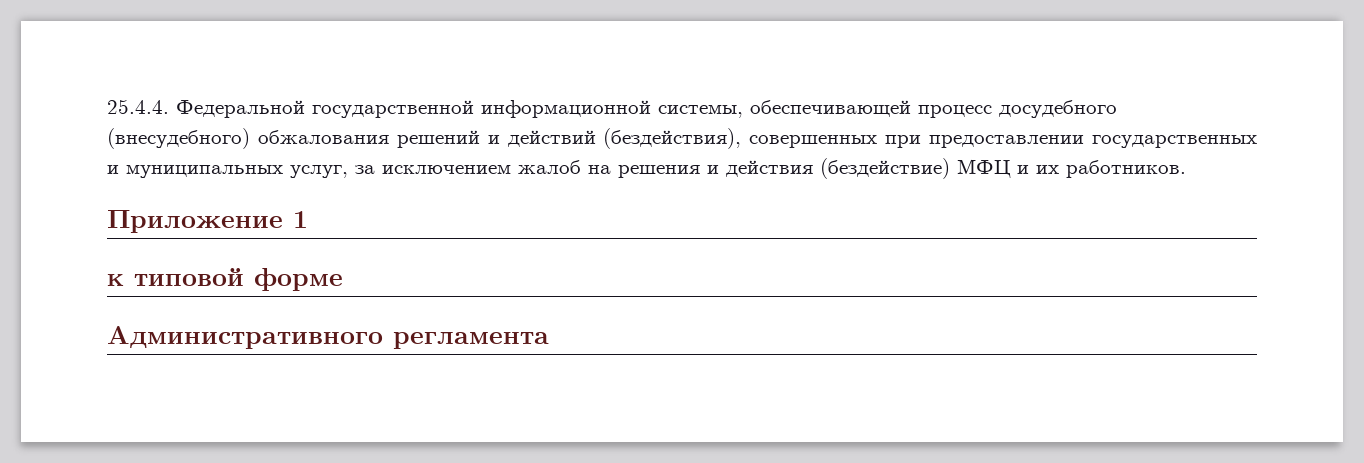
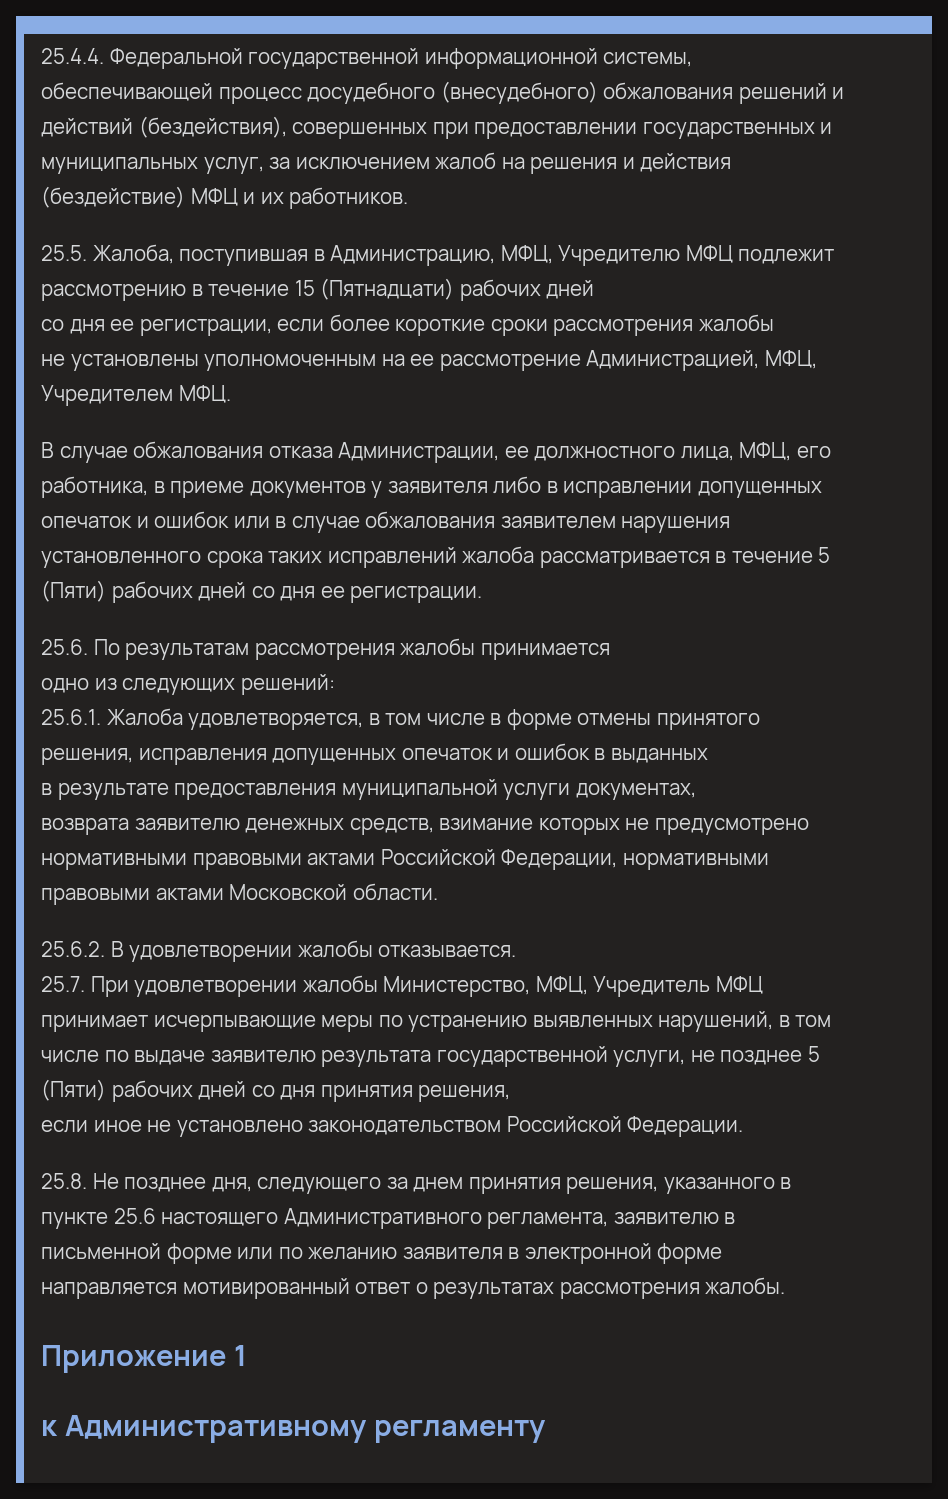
+ 25.5. Жалоба, поступившая в Администрацию, МФЦ, Учредителю МФЦ подлежит рассмотрению в течение 15 (Пятнадцати) рабочих дней
+ со дня ее регистрации, если более короткие сроки рассмотрения жалобы
+ не установлены уполномоченным на ее рассмотрение Администрацией, МФЦ, Учредителем МФЦ.
+ В случае обжалования отказа Администрации, ее должностного лица, МФЦ, его работника, в приеме документов у заявителя либо в исправлении допущенных опечаток и ошибок или в случае обжалования заявителем нарушения установленного срока таких исправлений жалоба рассматривается в течение 5 (Пяти) рабочих дней со дня ее регистрации.
+ 25.6. По результатам рассмотрения жалобы принимается
+ одно из следующих решений:
+ 25.6.1. Жалоба удовлетворяется, в том числе в форме отмены принятого решения, исправления допущенных опечаток и ошибок в выданных
+ в результате предоставления муниципальной услуги документах,
+ возврата заявителю денежных средств, взимание которых не предусмотрено нормативными правовыми актами Российской Федерации, нормативными правовыми актами Московской области.
+ 25.6.2. В удовлетворении жалобы отказывается.
+ 25.7. При удовлетворении жалобы Министерство, МФЦ, Учредитель МФЦ принимает исчерпывающие меры по устранению выявленных нарушений, в том числе по выдаче заявителю результата государственной услуги, не позднее 5 (Пяти) рабочих дней со дня принятия решения,
+ если иное не установлено законодательством Российской Федерации.
+ 25.8. Не позднее дня, следующего за днем принятия решения, указанного в пункте 25.6 настоящего Административного регламента, заявителю в письменной форме или по желанию заявителя в электронной форме направляется мотивированный ответ о результатах рассмотрения жалобы.
- к типовой форме
- Административного регламента
+ к Административному регламенту

